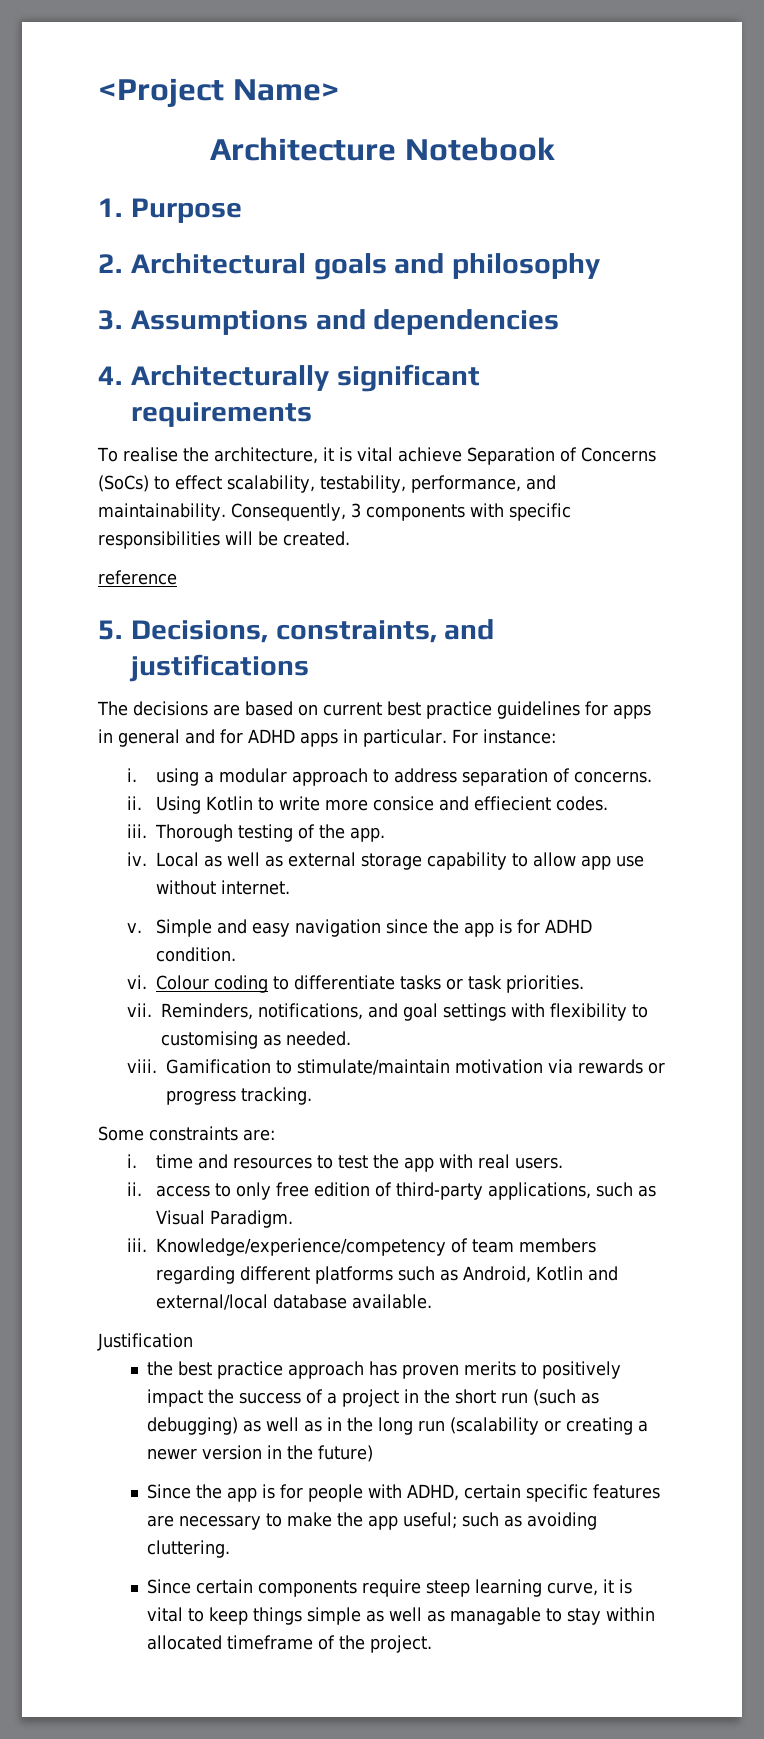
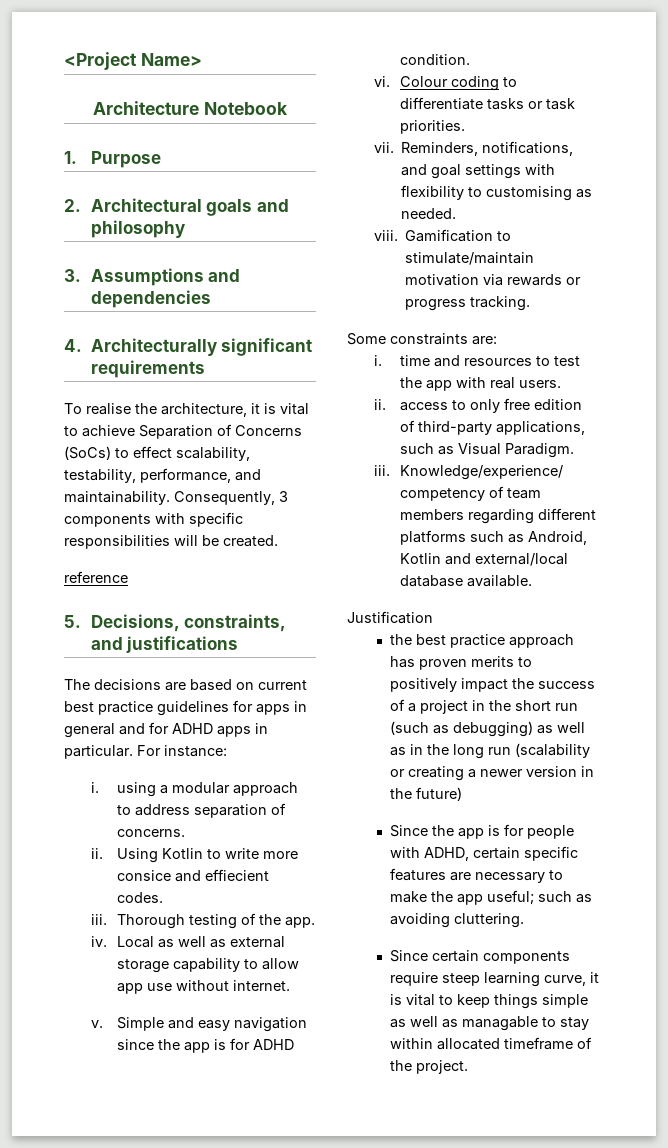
- To realise the architecture, it is vital achieve Separation of Concerns (SoCs) to effect scalability, testability, performance, and maintainability.
+ To realise the architecture, it is vital to achieve Separation of Concerns (SoCs) to effect scalability, testability, performance, and maintainability.

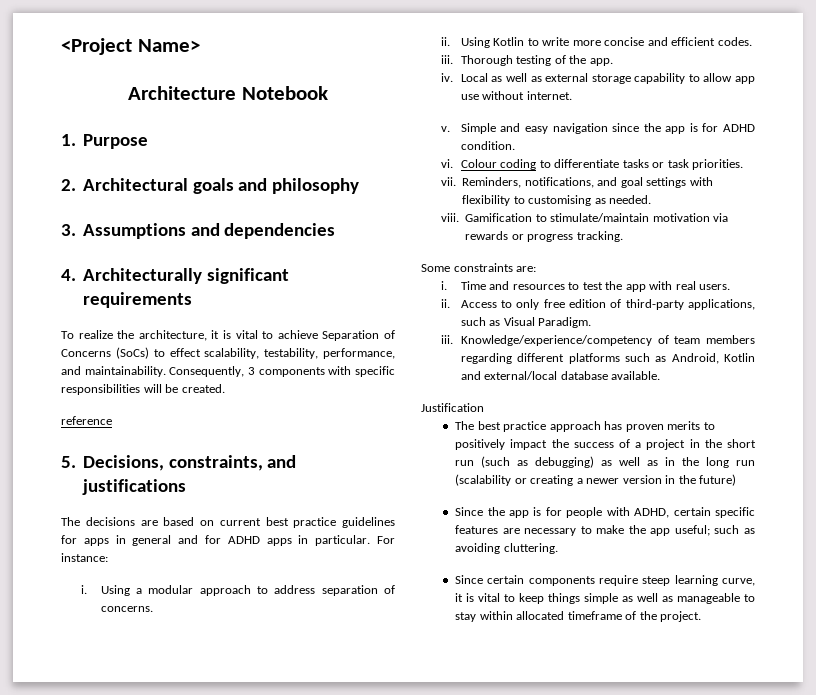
- To realise the architecture, it is vital to achieve Separation of Concerns (SoCs) to effect scalability, testability, performance, and maintainability.
+ To realize the architecture, it is vital to achieve Separation of Concerns (SoCs) to effect scalability, testability, performance, and maintainability.
- i. using a modular approach to address separation of concerns.
+ i. Using a modular approach to address separation of concerns.
- Using Kotlin to write more consice and effiecient codes.
+ Using Kotlin to write more concise and efficient codes.
- i. time and resources to test the app with real users.
+ i. Time and resources to test the app with real users.
- ii. access to only free edition of third-party applications, such as Visual Paradigm.
+ ii. Access to only free edition of third-party applications, such as Visual Paradigm.
- the best practice approach has proven merits to positively impact the success of a project in the short run (such as debugging) as well as in the long run (scalability or creating a newer version in the future)
+ The best practice approach has proven merits to positively impact the success of a project in the short run (such as debugging) as well as in the long run (scalability or creating a newer version in the future)
- Since certain components require steep learning curve, it is vital to keep things simple as well as managable to stay within allocated timeframe of the project.
+ Since certain components require steep learning curve, it is vital to keep things simple as well as manageable to stay within allocated timeframe of the project.

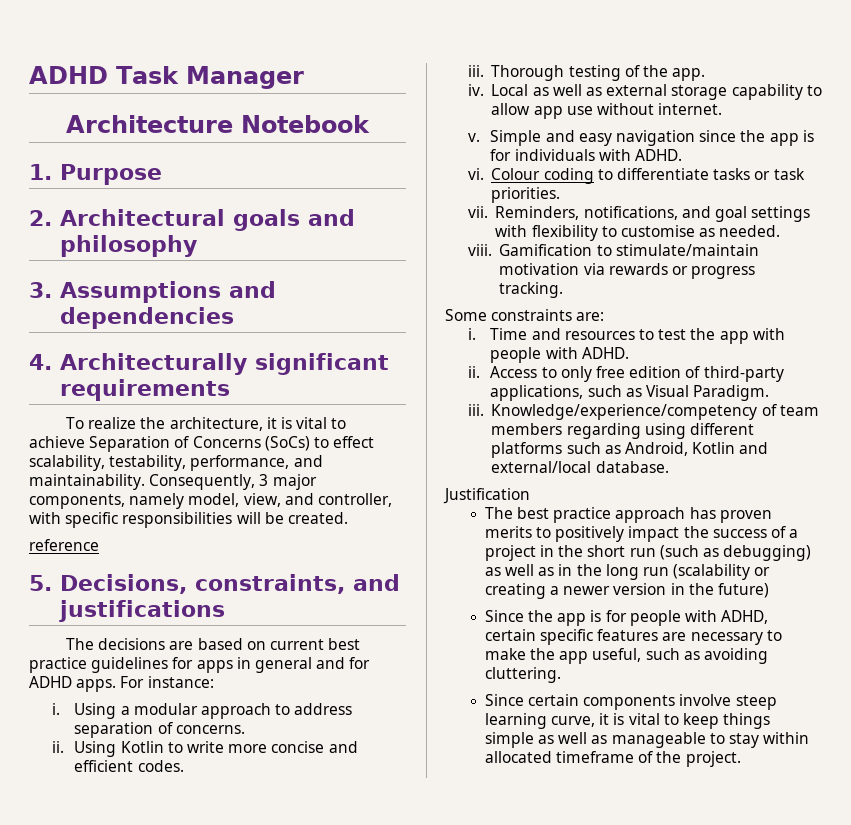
- <Project Name>
+ ADHD Task Manager
- Consequently, 3 components with specific responsibilities will be created.
+ Consequently, 3 major components, namely model, view, and controller, with specific responsibilities will be created.
- The decisions are based on current best practice guidelines for apps in general and for ADHD apps in particular.
+ The decisions are based on current best practice guidelines for apps in general and for ADHD apps.
- Simple and easy navigation since the app is for ADHD condition.
+ Simple and easy navigation since the app is for individuals with ADHD.
- Reminders, notifications, and goal settings with flexibility to customising as needed.
+ Reminders, notifications, and goal settings with flexibility to customise as needed.
- Time and resources to test the app with real users.
+ Time and resources to test the app with people with ADHD.
- Knowledge/experience/competency of team members regarding different platforms such as Android, Kotlin and external/local database available.
+ Knowledge/experience/competency of team members regarding using different platforms such as Android, Kotlin and external/local database.
- Since the app is for people with ADHD, certain specific features are necessary to make the app useful; such as avoiding cluttering.
+ Since the app is for people with ADHD, certain specific features are necessary to make the app useful, such as avoiding cluttering.
- Since certain components require steep learning curve, it is vital to keep things simple as well as manageable to stay within allocated timeframe of the project.
+ Since certain components involve steep learning curve, it is vital to keep things simple as well as manageable to stay within allocated timeframe of the project.

